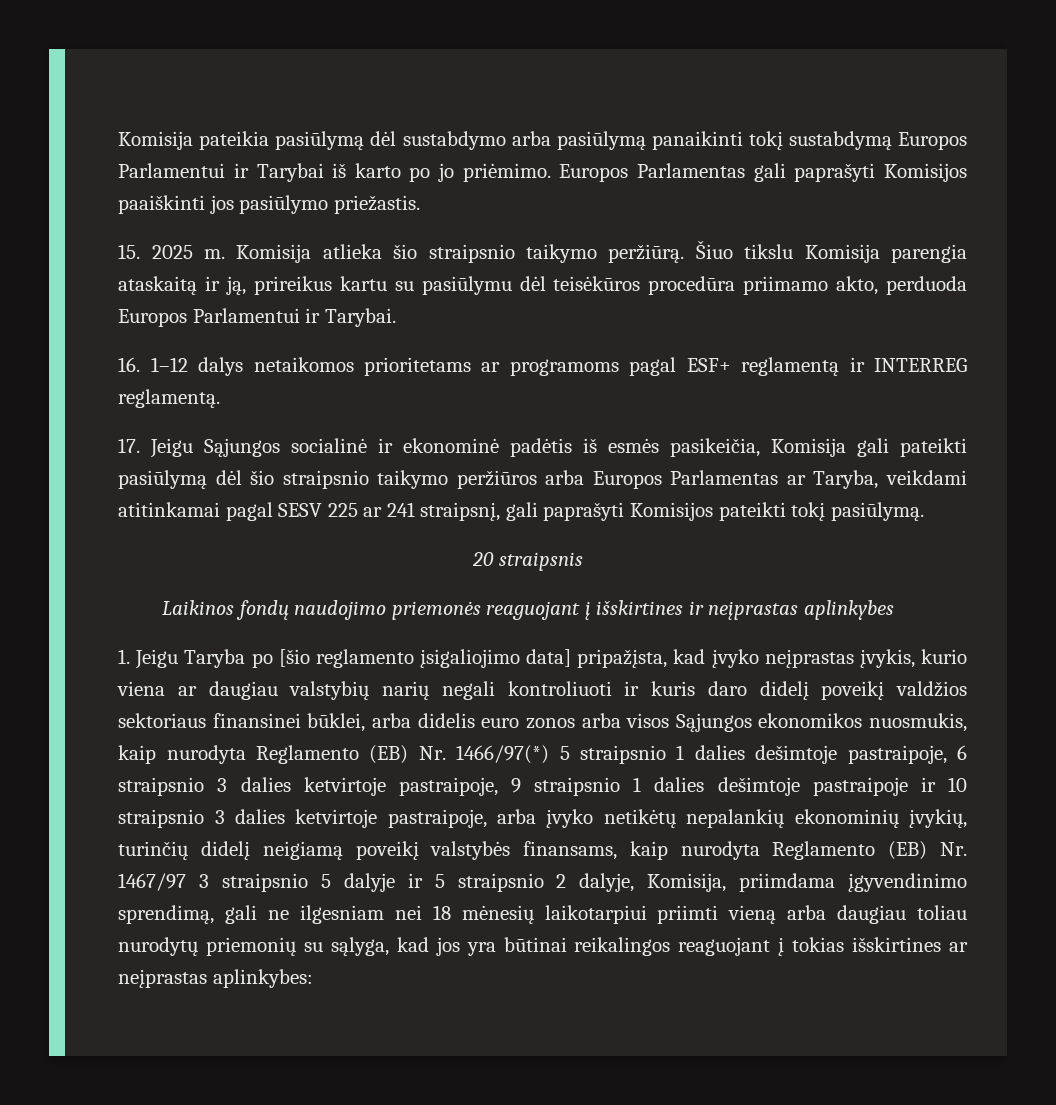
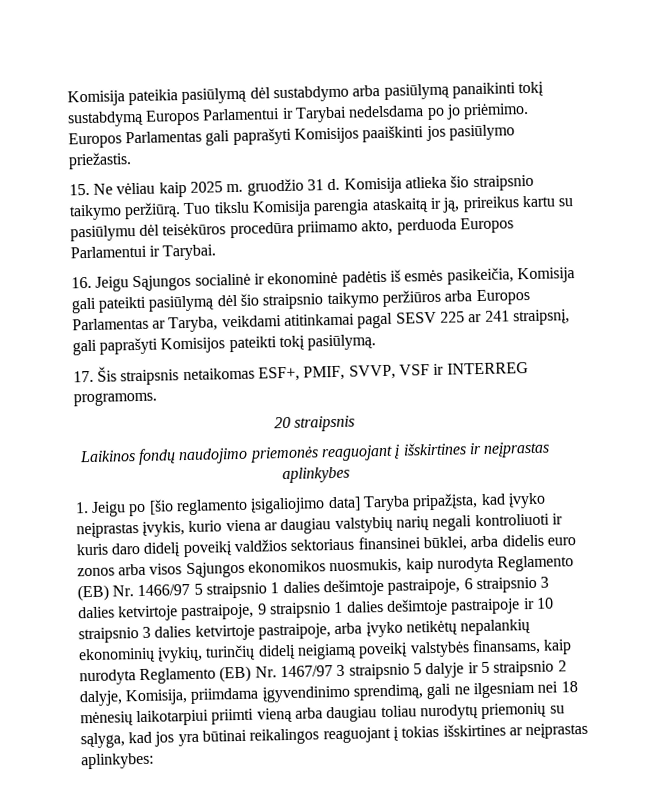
- Komisija pateikia pasiūlymą dėl sustabdymo arba pasiūlymą panaikinti tokį sustabdymą Europos Parlamentui ir Tarybai iš karto po jo priėmimo.
+ Komisija pateikia pasiūlymą dėl sustabdymo arba pasiūlymą panaikinti tokį sustabdymą Europos Parlamentui ir Tarybai nedelsdama po jo priėmimo.
- 15. 2025 m.
+ 15. Ne vėliau kaip 2025 m. gruodžio 31 d.
- Šiuo tikslu Komisija parengia ataskaitą ir ją, prireikus kartu su pasiūlymu dėl teisėkūros procedūra priimamo akto, perduoda Europos Parlamentui ir Tarybai.
+ Tuo tikslu Komisija parengia ataskaitą ir ją, prireikus kartu su pasiūlymu dėl teisėkūros procedūra priimamo akto, perduoda Europos Parlamentui ir Tarybai.
- 16. 1–12 dalys netaikomos prioritetams ar programoms pagal ESF+ reglamentą ir INTERREG reglamentą.
- 17. Jeigu Sąjungos socialinė ir ekonominė padėtis iš esmės pasikeičia, Komisija gali pateikti pasiūlymą dėl šio straipsnio taikymo peržiūros arba Europos Parlamentas ar Taryba, veikdami atitinkamai pagal SESV 225 ar 241 straipsnį, gali paprašyti Komisijos pateikti tokį pasiūlymą.
+ 16. Jeigu Sąjungos socialinė ir ekonominė padėtis iš esmės pasikeičia, Komisija gali pateikti pasiūlymą dėl šio straipsnio taikymo peržiūros arba Europos Parlamentas ar Taryba, veikdami atitinkamai pagal SESV 225 ar 241 straipsnį, gali paprašyti Komisijos pateikti tokį pasiūlymą.
+ 17. Šis straipsnis netaikomas ESF+, PMIF, SVVP, VSF ir INTERREG programoms.
- 1. Jeigu Taryba po [šio reglamento įsigaliojimo data] pripažįsta, kad įvyko neįprastas įvykis, kurio viena ar daugiau valstybių narių negali kontroliuoti ir kuris daro didelį poveikį valdžios sektoriaus finansinei būklei, arba didelis euro zonos arba visos Sąjungos ekonomikos nuosmukis, kaip nurodyta Reglamento (EB) Nr. 1466/97(*) 5 straipsnio 1 dalies dešimtoje pastraipoje, 6 straipsnio 3 dalies ketvirtoje pastraipoje, 9 straipsnio 1 dalies dešimtoje pastraipoje ir 10 straipsnio 3 dalies ketvirtoje pastraipoje, arba įvyko netikėtų nepalankių ekonominių įvykių, turinčių didelį neigiamą poveikį valstybės finansams, kaip nurodyta Reglamento (EB) Nr. 1467/97 3 straipsnio 5 dalyje ir 5 straipsnio 2 dalyje, Komisija, priimdama įgyvendinimo sprendimą, gali ne ilgesniam nei 18 mėnesių laikotarpiui priimti vieną arba daugiau toliau nurodytų priemonių su sąlyga, kad jos yra būtinai reikalingos reaguojant į tokias išskirtines ar neįprastas aplinkybes:
+ 1. Jeigu po [šio reglamento įsigaliojimo data] Taryba pripažįsta, kad įvyko neįprastas įvykis, kurio viena ar daugiau valstybių narių negali kontroliuoti ir kuris daro didelį poveikį valdžios sektoriaus finansinei būklei, arba didelis euro zonos arba visos Sąjungos ekonomikos nuosmukis, kaip nurodyta Reglamento (EB) Nr. 1466/97 5 straipsnio 1 dalies dešimtoje pastraipoje, 6 straipsnio 3 dalies ketvirtoje pastraipoje, 9 straipsnio 1 dalies dešimtoje pastraipoje ir 10 straipsnio 3 dalies ketvirtoje pastraipoje, arba įvyko netikėtų nepalankių ekonominių įvykių, turinčių didelį neigiamą poveikį valstybės finansams, kaip nurodyta Reglamento (EB) Nr. 1467/97 3 straipsnio 5 dalyje ir 5 straipsnio 2 dalyje, Komisija, priimdama įgyvendinimo sprendimą, gali ne ilgesniam nei 18 mėnesių laikotarpiui priimti vieną arba daugiau toliau nurodytų priemonių su sąlyga, kad jos yra būtinai reikalingos reaguojant į tokias išskirtines ar neįprastas aplinkybes:

